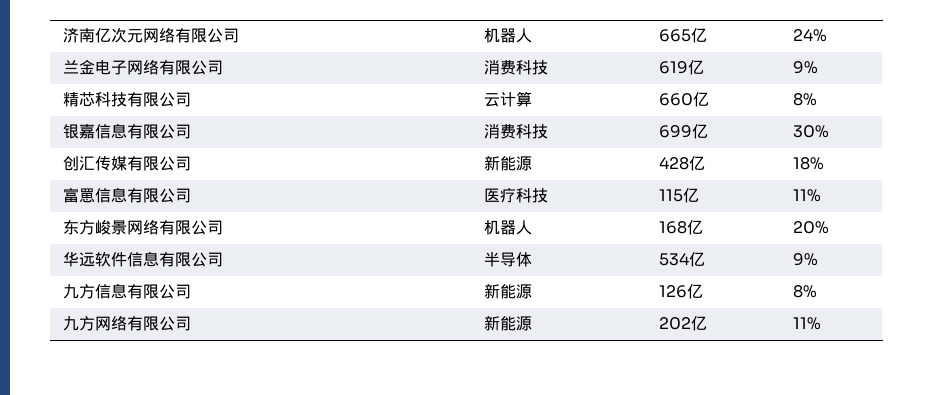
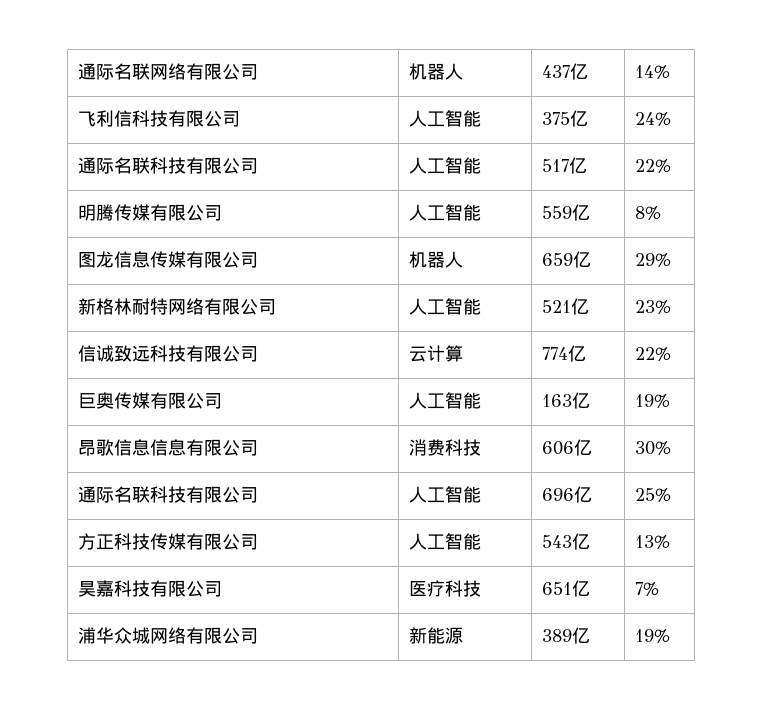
- 济南亿次元网络有限公司 | 机器人 | 665亿 | 24%
- 兰金电子网络有限公司 | 消费科技 | 619亿 | 9%
- 精芯科技有限公司 | 云计算 | 660亿 | 8%
- 银嘉信息有限公司 | 消费科技 | 699亿 | 30%
+ 通际名联网络有限公司 | 机器人 | 437亿 | 14%
+ 飞利信科技有限公司 | 人工智能 | 375亿 | 24%
+ 通际名联科技有限公司 | 人工智能 | 517亿 | 22%
+ 明腾传媒有限公司 | 人工智能 | 559亿 | 8%
+ 图龙信息传媒有限公司 | 机器人 | 659亿 | 29%
+ 新格林耐特网络有限公司 | 人工智能 | 521亿 | 23%
+ 信诚致远科技有限公司 | 云计算 | 774亿 | 22%
+ 巨奥传媒有限公司 | 人工智能 | 163亿 | 19%
+ 昂歌信息信息有限公司 | 消费科技 | 606亿 | 30%
- 创汇传媒有限公司 | 新能源 | 428亿 | 18%
- 富罳信息有限公司 | 医疗科技 | 115亿 | 11%
- 东方峻景网络有限公司 | 机器人 | 168亿 | 20%
- 华远软件信息有限公司 | 半导体 | 534亿 | 9%
- 九方信息有限公司 | 新能源 | 126亿 | 8%
- 九方网络有限公司 | 新能源 | 202亿 | 11%
+ 通际名联科技有限公司 | 人工智能 | 696亿 | 25%
+ 方正科技传媒有限公司 | 人工智能 | 543亿 | 13%
+ 昊嘉科技有限公司 | 医疗科技 | 651亿 | 7%
+ 浦华众城网络有限公司 | 新能源 | 389亿 | 19%

